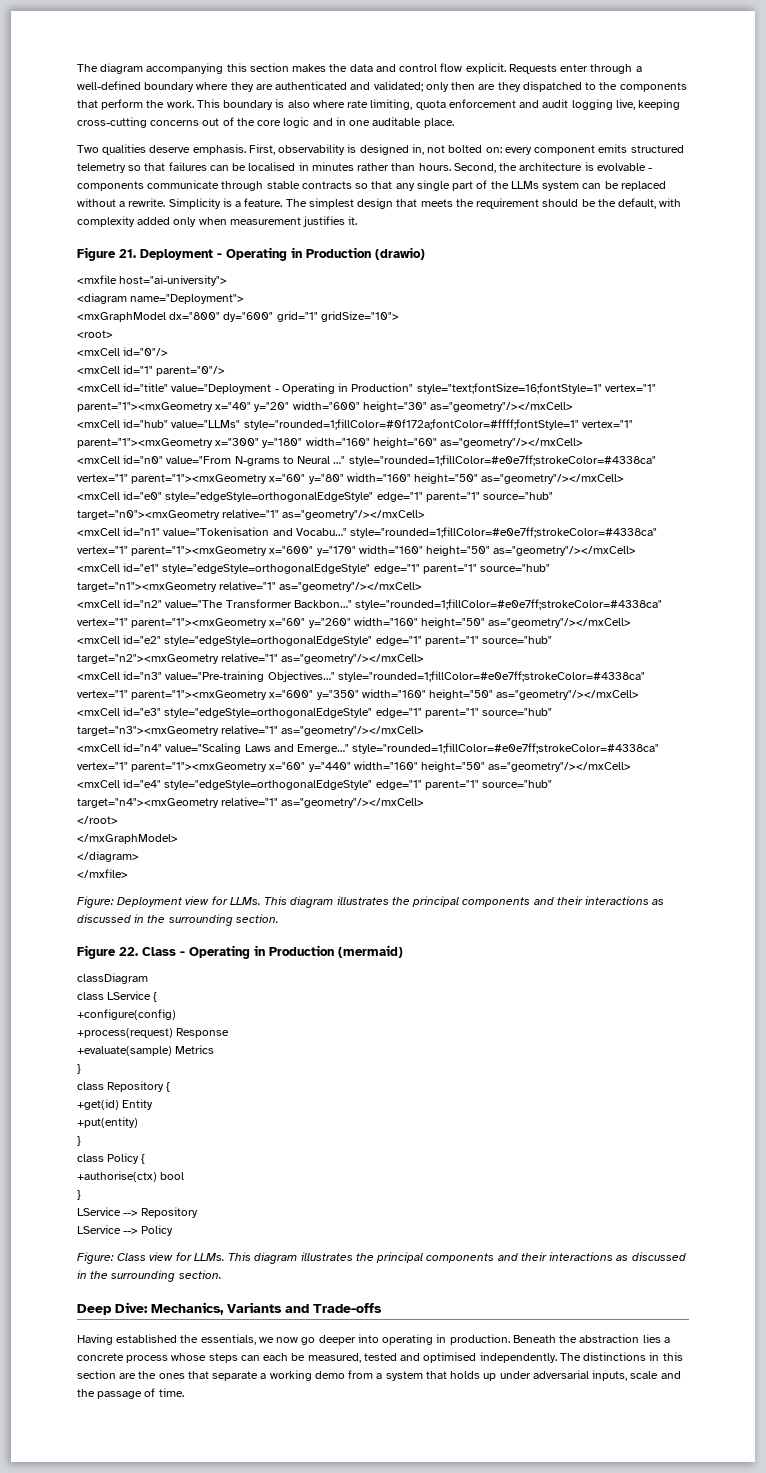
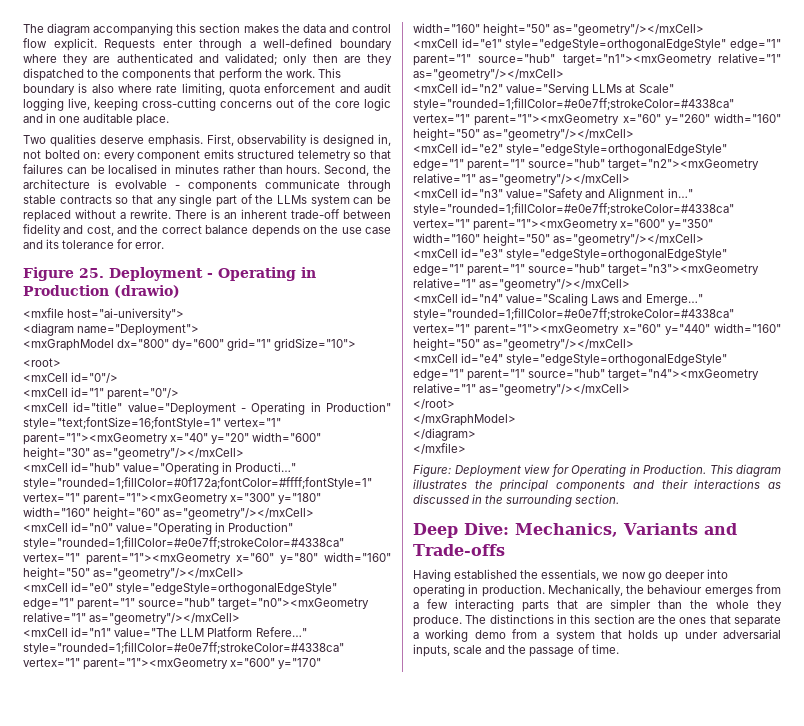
- Simplicity is a feature. The simplest design that meets the requirement should be the default, with complexity added only when measurement justifies it.
- Figure 21. Deployment - Operating in Production (drawio)
+ There is an inherent trade-off between fidelity and cost, and the correct balance depends on the use case and its tolerance for error.
+ Figure 25. Deployment - Operating in Production (drawio)
- <mxCell id="hub" value="LLMs" style="rounded=1;fillColor=#0f172a;fontColor=#ffff;fontStyle=1" vertex="1" parent="1"><mxGeometry x="300" y="180" width="160" height="60" as="geometry"/></mxCell>
+ <mxCell id="hub" value="Operating in Producti…" style="rounded=1;fillColor=#0f172a;fontColor=#ffff;fontStyle=1" vertex="1" parent="1"><mxGeometry x="300" y="180" width="160" height="60" as="geometry"/></mxCell>
- <mxCell id="n0" value="From N-grams to Neural …" style="rounded=1;fillColor=#e0e7ff;strokeColor=#4338ca" vertex="1" parent="1"><mxGeometry x="60" y="80" width="160" height="50" as="geometry"/></mxCell>
+ <mxCell id="n0" value="Operating in Production" style="rounded=1;fillColor=#e0e7ff;strokeColor=#4338ca" vertex="1" parent="1"><mxGeometry x="60" y="80" width="160" height="50" as="geometry"/></mxCell>
- <mxCell id="n1" value="Tokenisation and Vocabu…" style="rounded=1;fillColor=#e0e7ff;strokeColor=#4338ca" vertex="1" parent="1"><mxGeometry x="600" y="170" width="160" height="50" as="geometry"/></mxCell>
+ <mxCell id="n1" value="The LLM Platform Refere…" style="rounded=1;fillColor=#e0e7ff;strokeColor=#4338ca" vertex="1" parent="1"><mxGeometry x="600" y="170" width="160" height="50" as="geometry"/></mxCell>
- <mxCell id="n2" value="The Transformer Backbon…" style="rounded=1;fillColor=#e0e7ff;strokeColor=#4338ca" vertex="1" parent="1"><mxGeometry x="60" y="260" width="160" height="50" as="geometry"/></mxCell>
+ <mxCell id="n2" value="Serving LLMs at Scale" style="rounded=1;fillColor=#e0e7ff;strokeColor=#4338ca" vertex="1" parent="1"><mxGeometry x="60" y="260" width="160" height="50" as="geometry"/></mxCell>
- <mxCell id="n3" value="Pre-training Objectives…" style="rounded=1;fillColor=#e0e7ff;strokeColor=#4338ca" vertex="1" parent="1"><mxGeometry x="600" y="350" width="160" height="50" as="geometry"/></mxCell>
+ <mxCell id="n3" value="Safety and Alignment in…" style="rounded=1;fillColor=#e0e7ff;strokeColor=#4338ca" vertex="1" parent="1"><mxGeometry x="600" y="350" width="160" height="50" as="geometry"/></mxCell>
- Figure: Deployment view for LLMs. This diagram illustrates the principal components and their interactions as discussed in the surrounding section.
- Figure 22. Class - Operating in Production (mermaid)
- classDiagram
- class LService {
- +configure(config)
- +process(request) Response
- +evaluate(sample) Metrics
- }
- class Repository {
- +get(id) Entity
- +put(entity)
- }
- class Policy {
- +authorise(ctx) bool
- }
- LService --> Repository
- LService --> Policy
- Figure: Class view for LLMs.
+ Figure: Deployment view for Operating in Production.
- Beneath the abstraction lies a concrete process whose steps can each be measured, tested and optimised independently.
+ Mechanically, the behaviour emerges from a few interacting parts that are simpler than the whole they produce.

